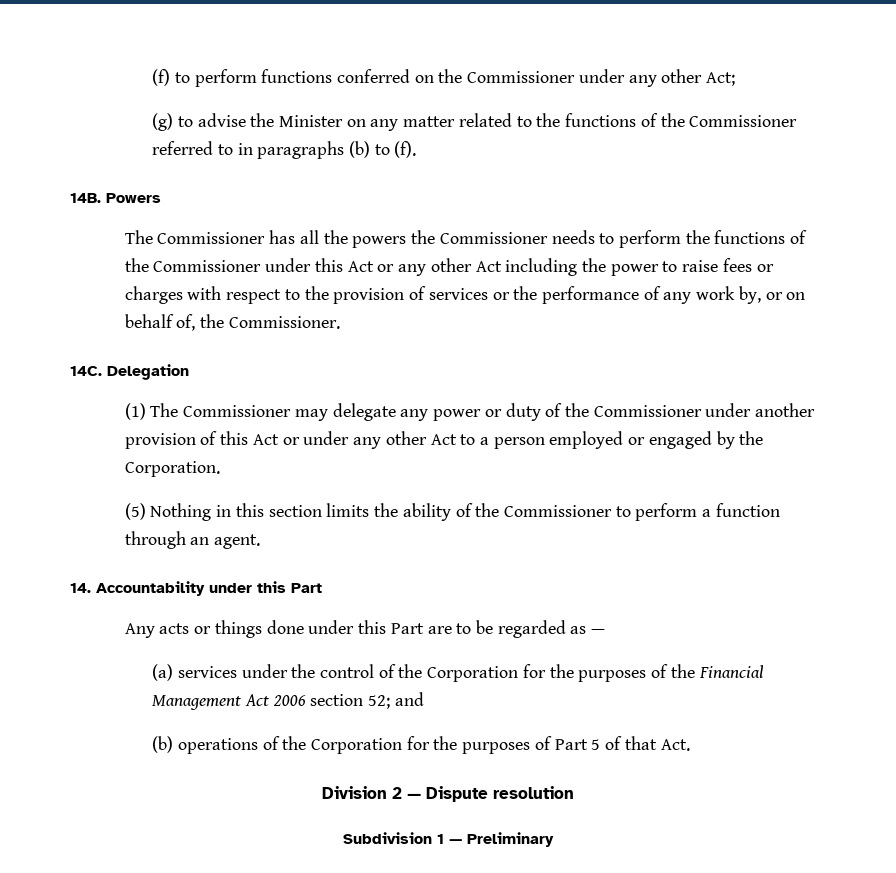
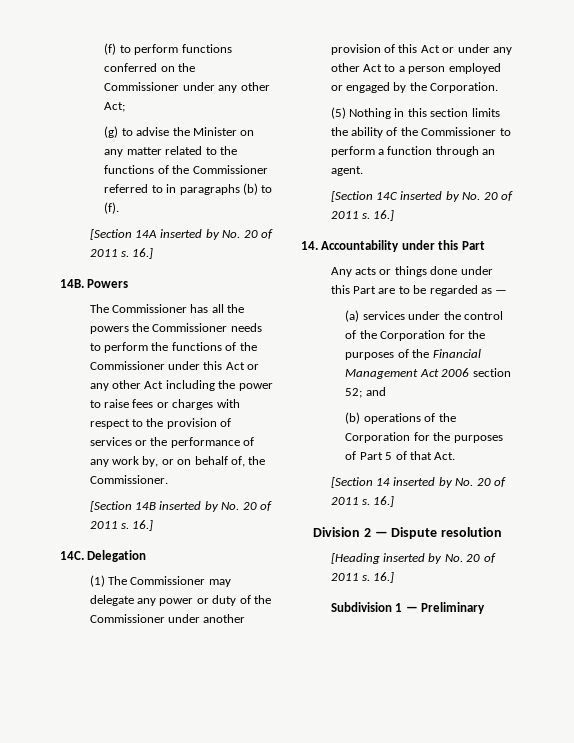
+ [Section 14A inserted by No. 20 of 2011 s. 16.]
+ [Section 14B inserted by No. 20 of 2011 s. 16.]
+ [Section 14C inserted by No. 20 of 2011 s. 16.]
+ [Section 14 inserted by No. 20 of 2011 s. 16.]
+ [Heading inserted by No. 20 of 2011 s. 16.]

